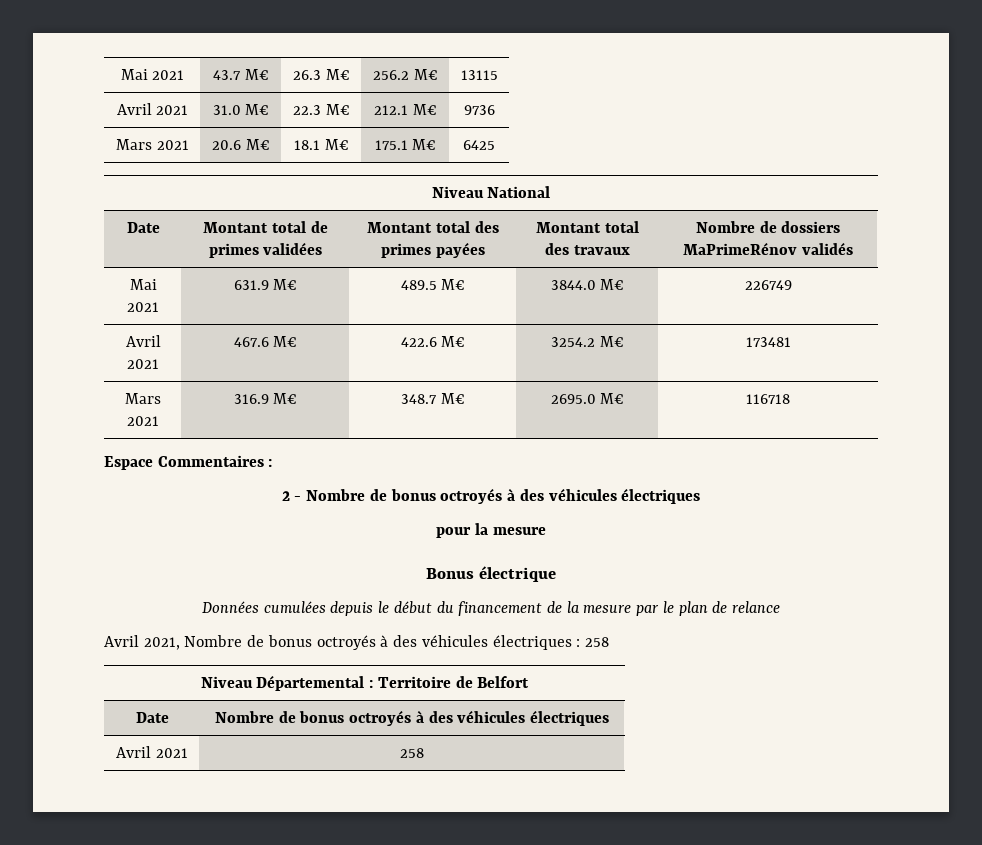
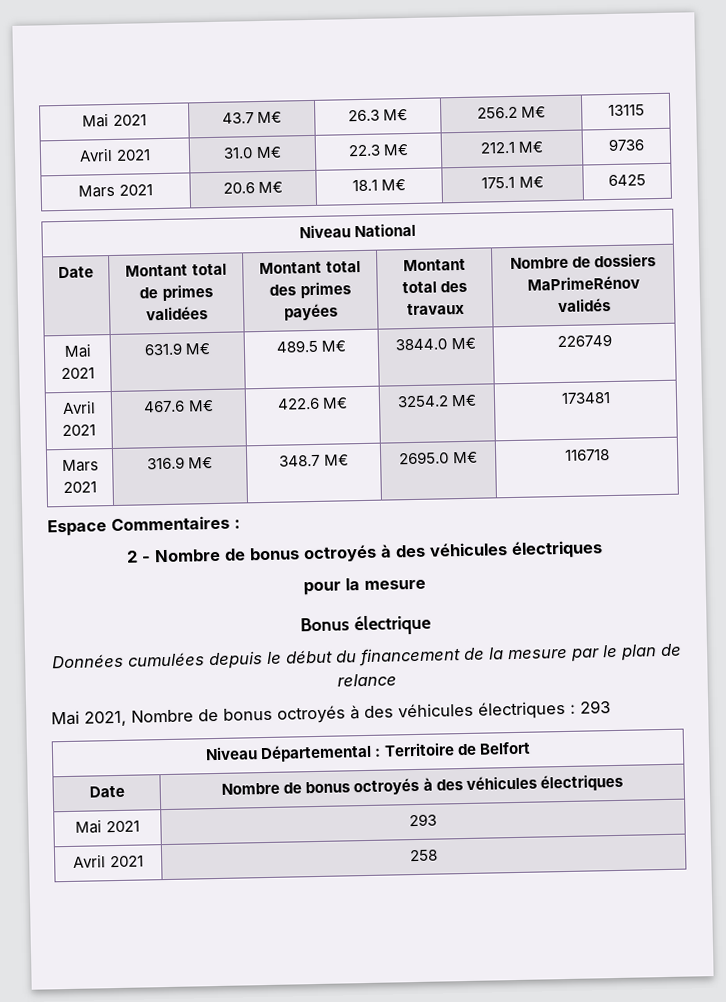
- Avril 2021, Nombre de bonus octroyés à des véhicules électriques : 258
+ Mai 2021, Nombre de bonus octroyés à des véhicules électriques : 293
+ Mai 2021 | 293

